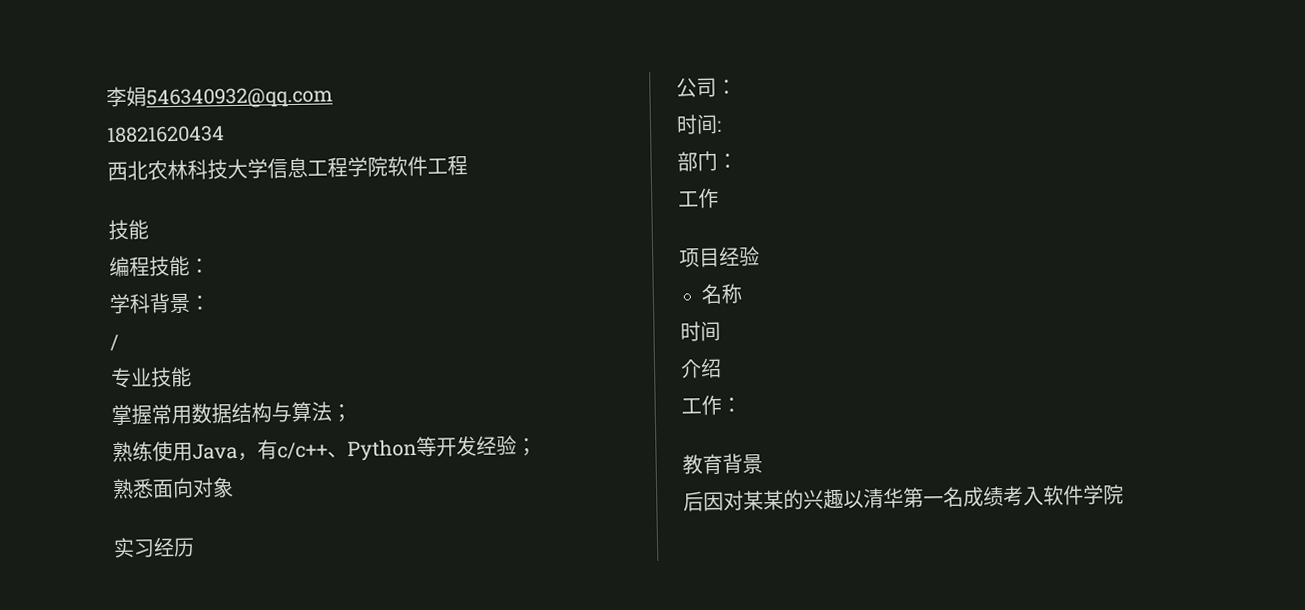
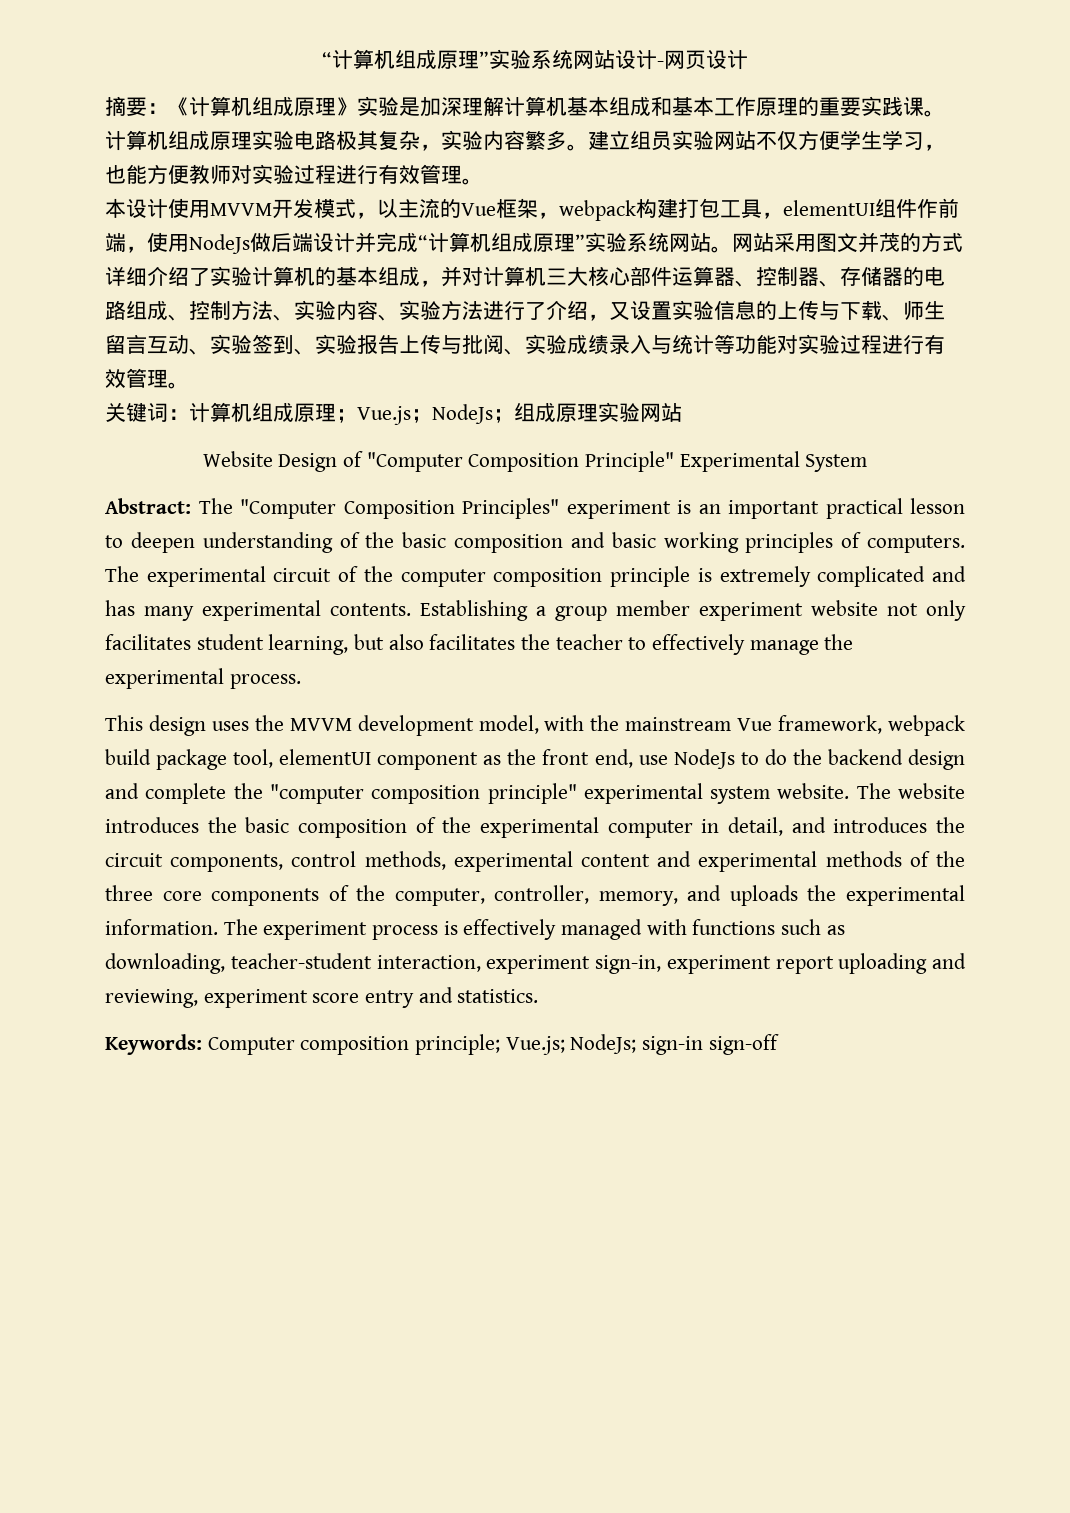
- 李娟546340932@qq.com
- 18821620434
- 西北农林科技大学信息工程学院软件工程
- 技能
- 编程技能：
- 学科背景：
- /
- 专业技能
- 掌握常用数据结构与算法；
- 熟练使用Java，有c/c++、Python等开发经验；
- 熟悉面向对象
- 实习经历
- 公司：
- 时间:
- 部门：
- 工作
- 项目经验
- 名称
- 时间
- 介绍
- 工作：
- 教育背景
- 后因对某某的兴趣以清华第一名成绩考入软件学院
+ “计算机组成原理”实验系统网站设计-网页设计
+ 摘要：《计算机组成原理》实验是加深理解计算机基本组成和基本工作原理的重要实践课。计算机组成原理实验电路极其复杂，实验内容繁多。建立组员实验网站不仅方便学生学习，也能方便教师对实验过程进行有效管理。
+ 本设计使用MVVM开发模式，以主流的Vue框架，webpack构建打包工具，elementUI组件作前端，使用NodeJs做后端设计并完成“计算机组成原理”实验系统网站。网站采用图文并茂的方式详细介绍了实验计算机的基本组成，并对计算机三大核心部件运算器、控制器、存储器的电路组成、控制方法、实验内容、实验方法进行了介绍，又设置实验信息的上传与下载、师生留言互动、实验签到、实验报告上传与批阅、实验成绩录入与统计等功能对实验过程进行有效管理。
+ 关键词：计算机组成原理；Vue.js；NodeJs；组成原理实验网站
+ Website Design of "Computer Composition Principle" Experimental System
+ Abstract: The "Computer Composition Principles" experiment is an important practical lesson to deepen understanding of the basic composition and basic working principles of computers. The experimental circuit of the computer composition principle is extremely complicated and has many experimental contents. Establishing a group member experiment website not only facilitates student learning, but also facilitates the teacher to effectively manage the experimental process.
+ This design uses the MVVM development model, with the mainstream Vue framework, webpack build package tool, elementUI component as the front end, use NodeJs to do the backend design and complete the "computer composition principle" experimental system website. The website introduces the basic composition of the experimental computer in detail, and introduces the circuit components, control methods, experimental content and experimental methods of the three core components of the computer, controller, memory, and uploads the experimental information. The experiment process is effectively managed with functions such as downloading, teacher-student interaction, experiment sign-in, experiment report uploading and reviewing, experiment score entry and statistics.
+ Keywords: Computer composition principle; Vue.js; NodeJs; sign-in sign-off

